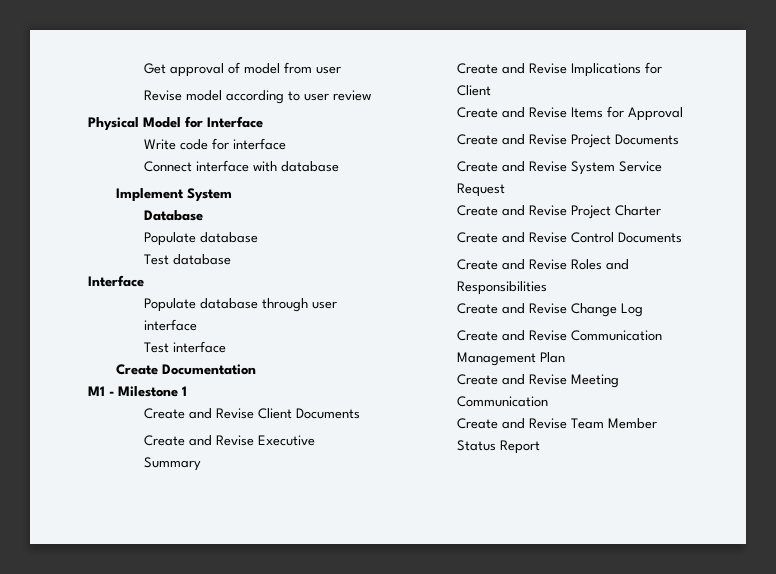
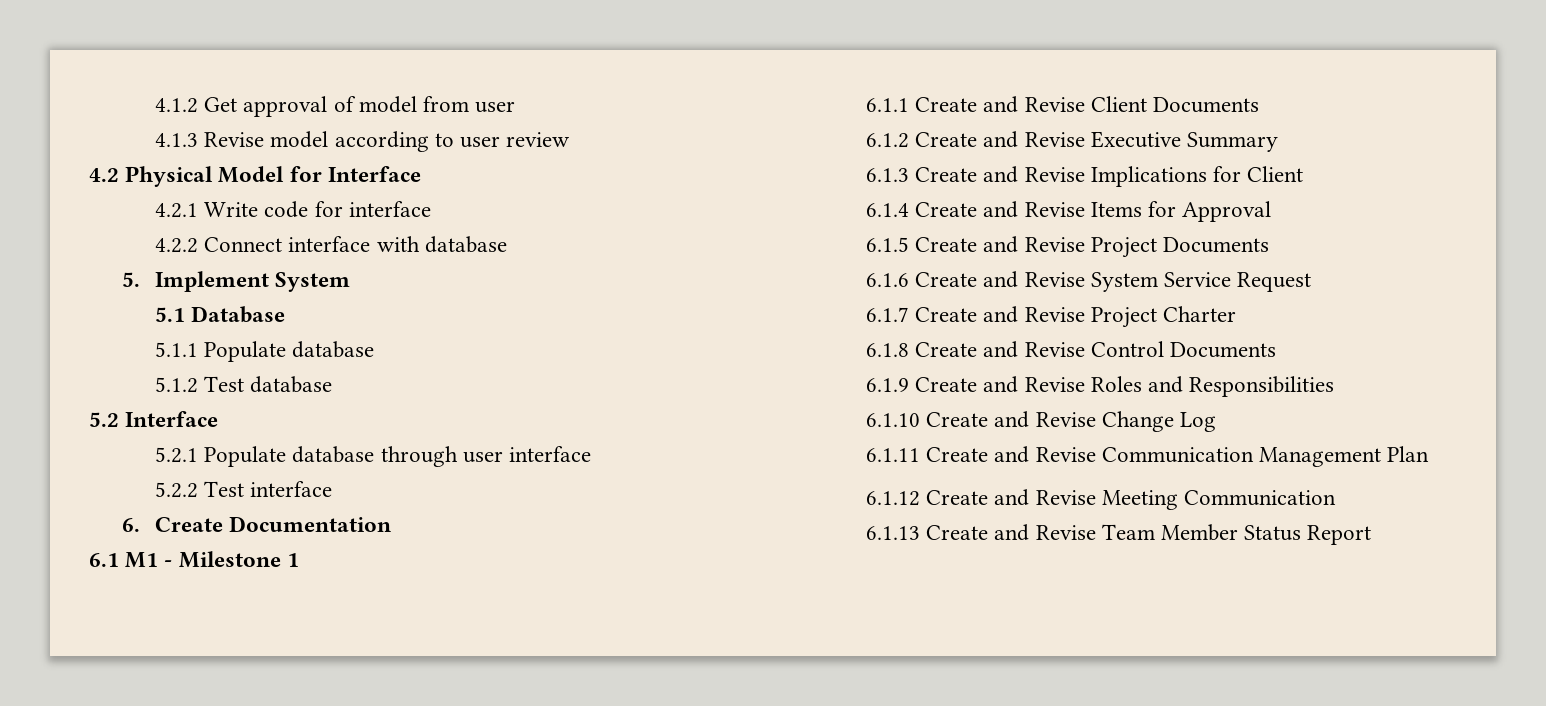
- Get approval of model from user
+ 4.1.2 Get approval of model from user
- Revise model according to user review
+ 4.1.3 Revise model according to user review
- Physical Model for Interface
+ 4.2 Physical Model for Interface
- Write code for interface
+ 4.2.1 Write code for interface
- Connect interface with database
+ 4.2.2 Connect interface with database
- Implement System
+ 5. Implement System
- Database
- Populate database
+ 5.1 Database
+ 5.1.1 Populate database
- Test database
- Interface
- Populate database through user interface
+ 5.1.2 Test database
+ 5.2 Interface
+ 5.2.1 Populate database through user interface
- Test interface
+ 5.2.2 Test interface
- Create Documentation
+ 6. Create Documentation
- M1 - Milestone 1
+ 6.1 M1 - Milestone 1
- Create and Revise Client Documents
+ 6.1.1 Create and Revise Client Documents
- Create and Revise Executive Summary
+ 6.1.2 Create and Revise Executive Summary
- Create and Revise Implications for Client
+ 6.1.3 Create and Revise Implications for Client
- Create and Revise Items for Approval
+ 6.1.4 Create and Revise Items for Approval
- Create and Revise Project Documents
+ 6.1.5 Create and Revise Project Documents
- Create and Revise System Service Request
+ 6.1.6 Create and Revise System Service Request
- Create and Revise Project Charter
+ 6.1.7 Create and Revise Project Charter
- Create and Revise Control Documents
+ 6.1.8 Create and Revise Control Documents
- Create and Revise Roles and Responsibilities
+ 6.1.9 Create and Revise Roles and Responsibilities
- Create and Revise Change Log
+ 6.1.10 Create and Revise Change Log
- Create and Revise Communication Management Plan
+ 6.1.11 Create and Revise Communication Management Plan
- Create and Revise Meeting Communication
+ 6.1.12 Create and Revise Meeting Communication
- Create and Revise Team Member Status Report
+ 6.1.13 Create and Revise Team Member Status Report

